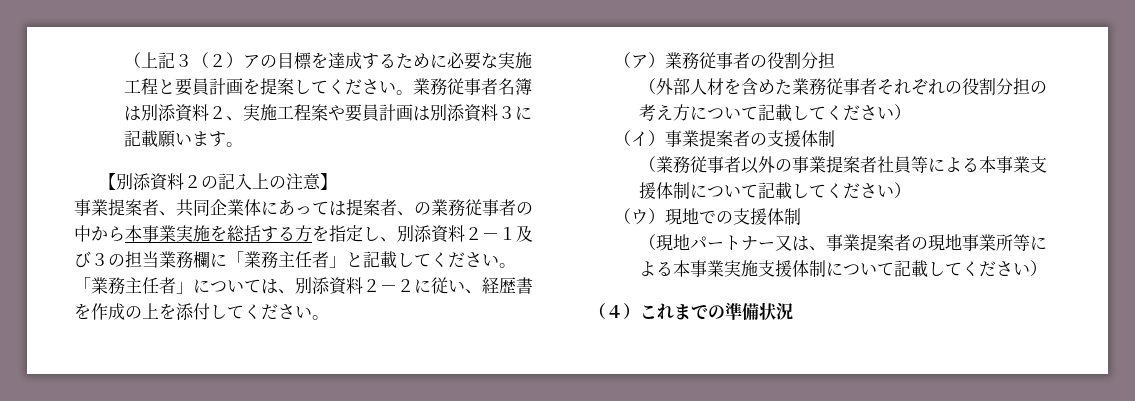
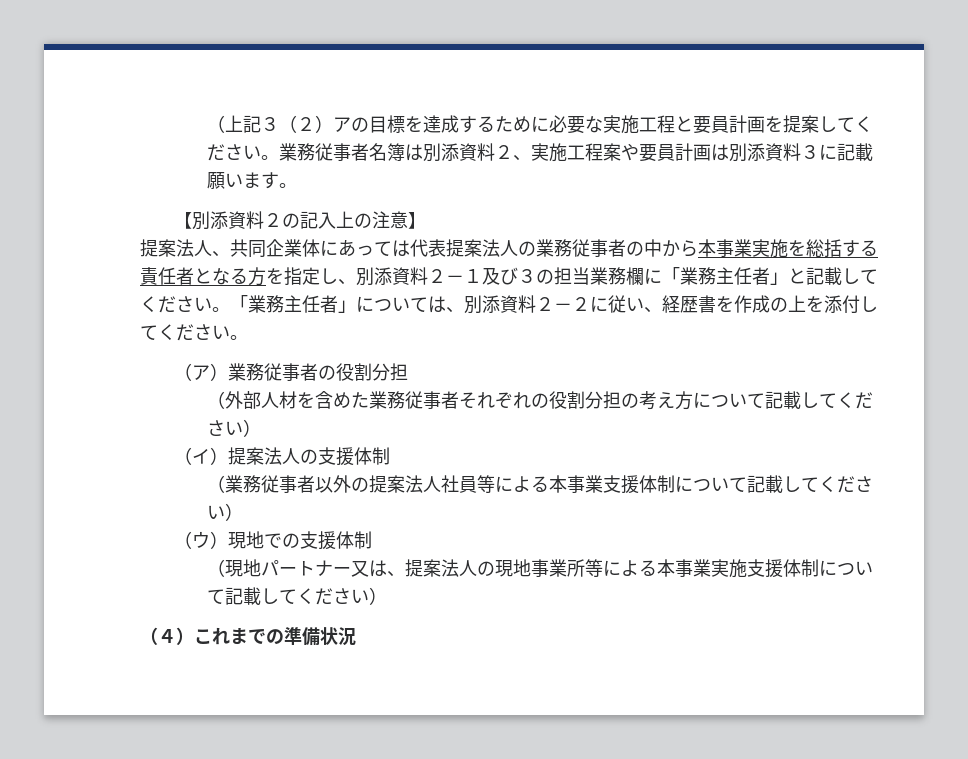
- 事業提案者、共同企業体にあっては提案者、の業務従事者の中から本事業実施を総括する方を指定し、別添資料２－１及び３の担当業務欄に「業務主任者」と記載してください。
+ 提案法人、共同企業体にあっては代表提案法人の業務従事者の中から本事業実施を総括する責任者となる方を指定し、別添資料２－１及び３の担当業務欄に「業務主任者」と記載してください。
- （イ）事業提案者の支援体制
+ （イ）提案法人の支援体制
- （業務従事者以外の事業提案者社員等による本事業支援体制について記載してください）
+ （業務従事者以外の提案法人社員等による本事業支援体制について記載してください）
- （現地パートナー又は、事業提案者の現地事業所等による本事業実施支援体制について記載してください）
+ （現地パートナー又は、提案法人の現地事業所等による本事業実施支援体制について記載してください）

